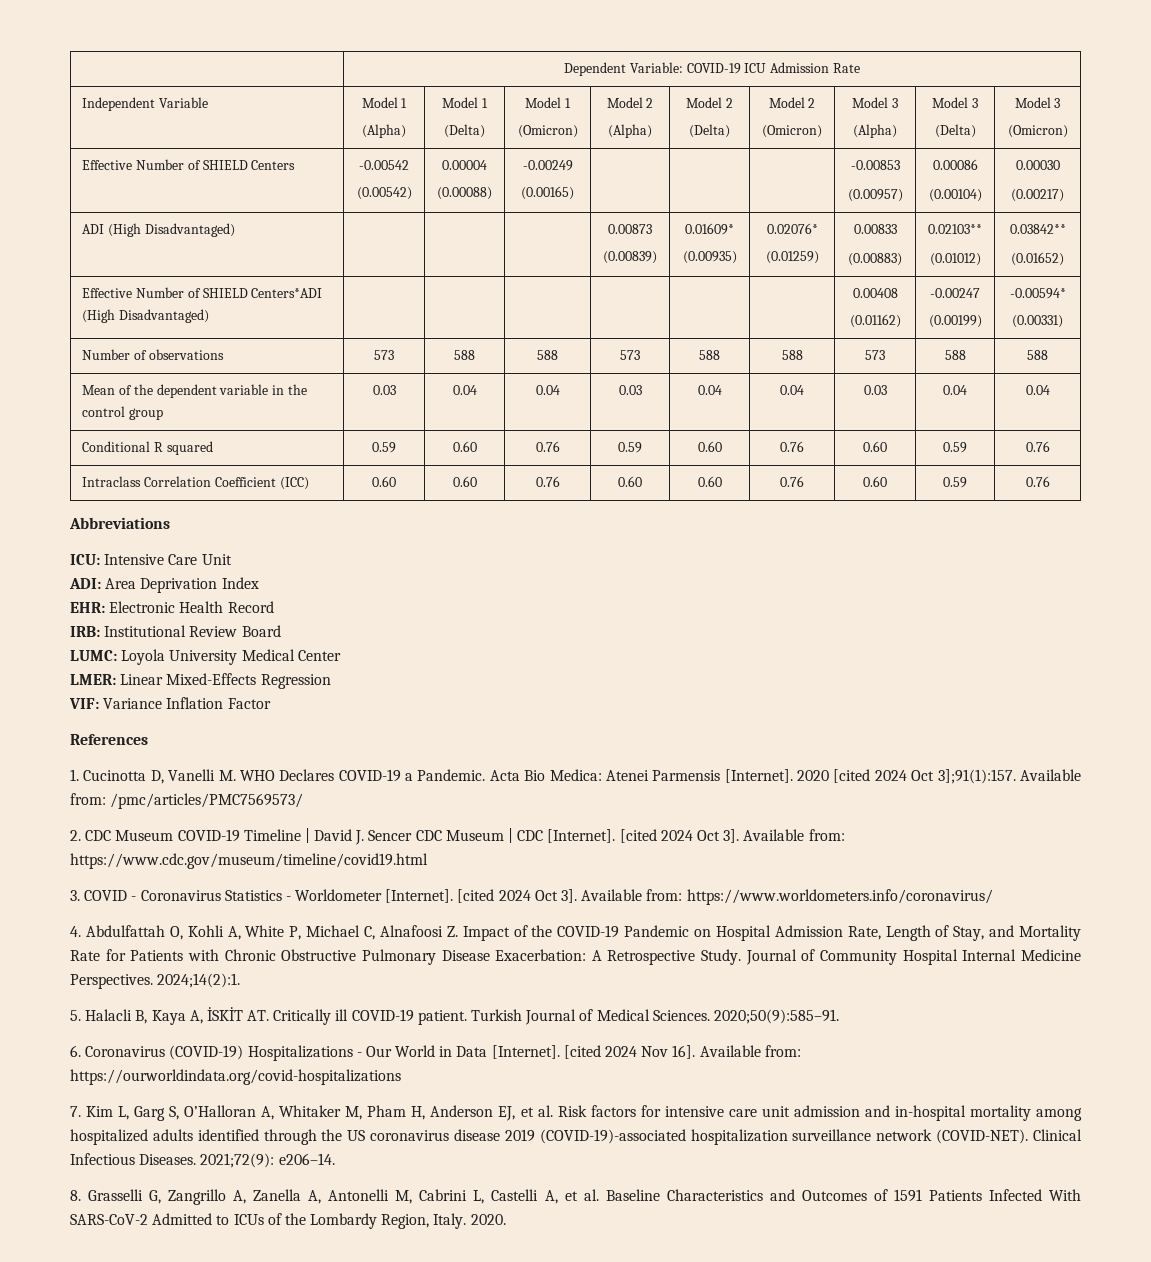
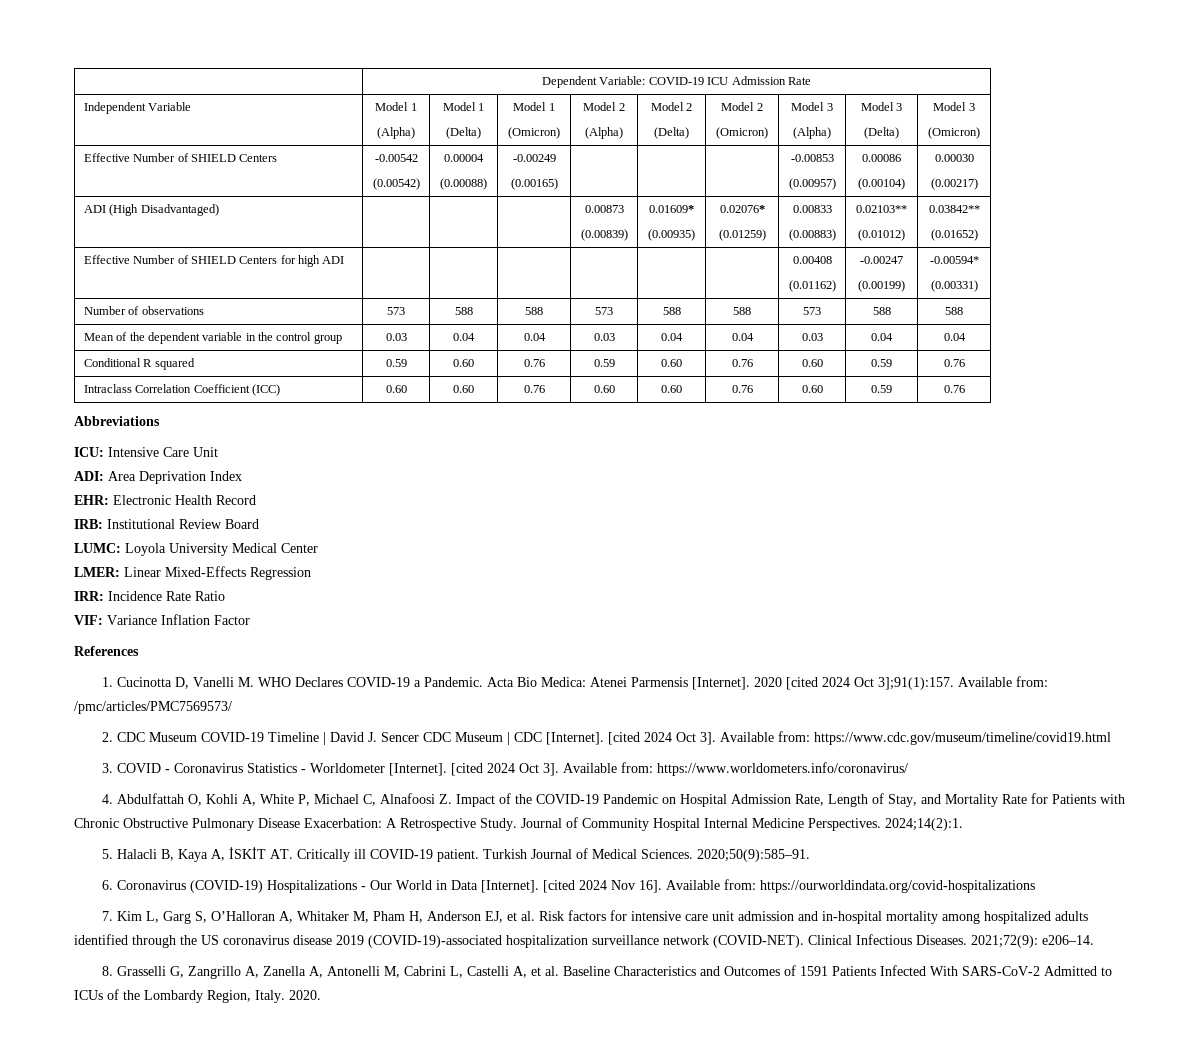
- Effective Number of SHIELD Centers*ADI (High Disadvantaged) | | | | | | | 0.00408
+ Effective Number of SHIELD Centers for high ADI | | | | | | | 0.00408
+ IRR: Incidence Rate Ratio

